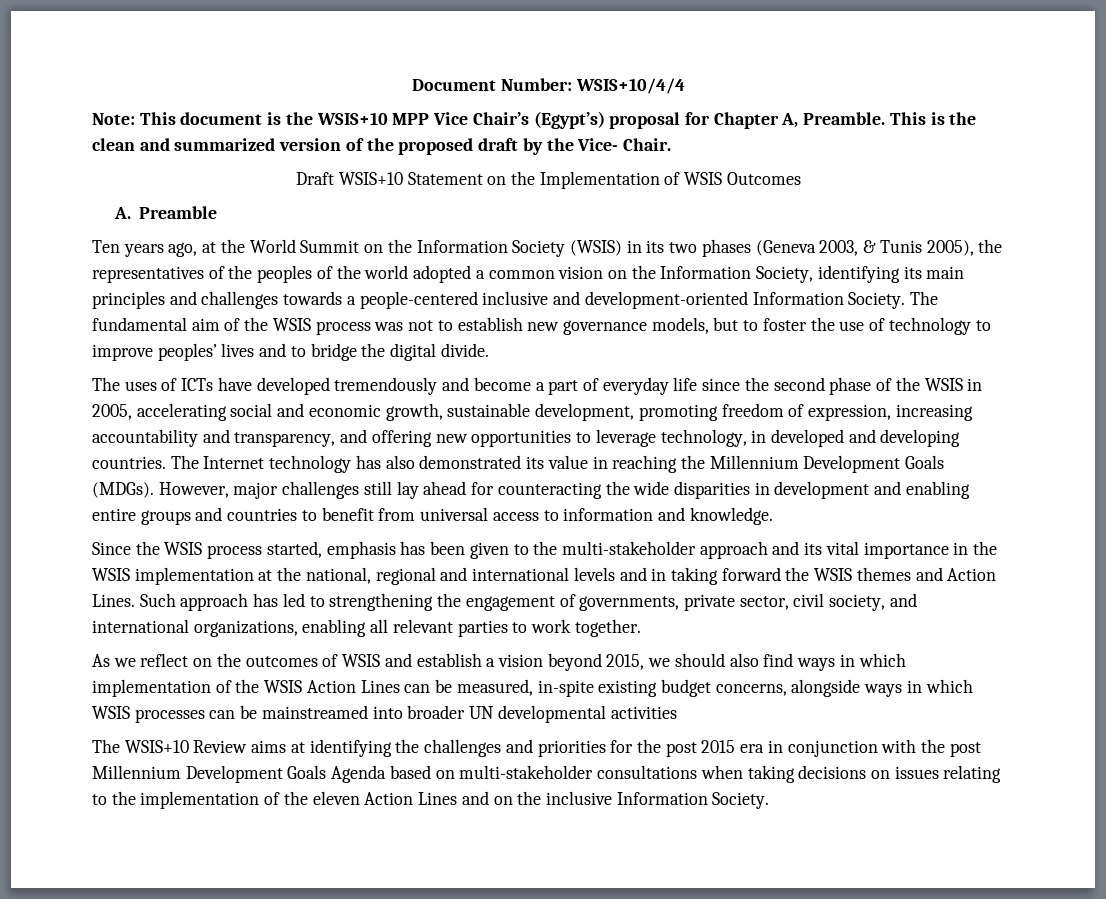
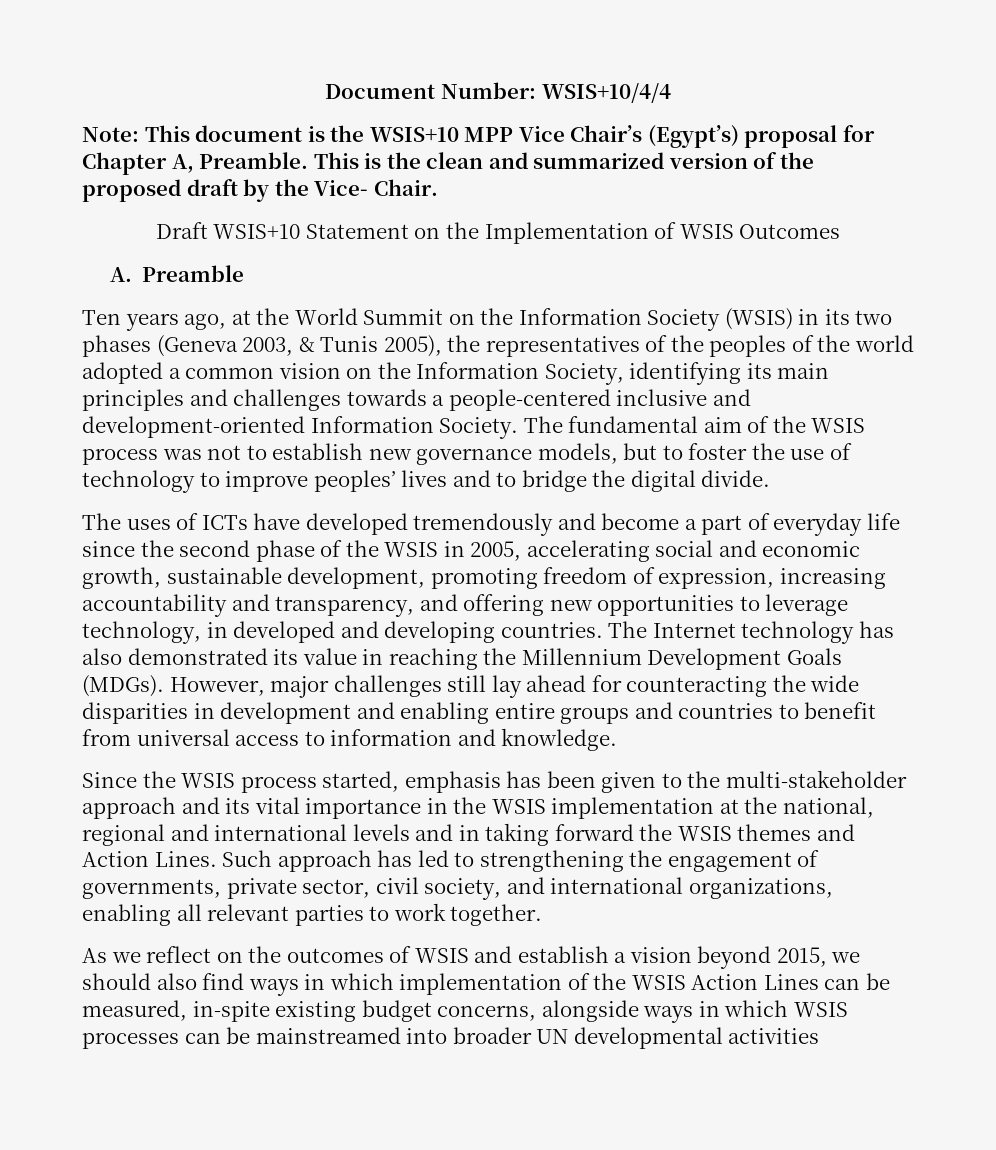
- The WSIS+10 Review aims at identifying the challenges and priorities for the post 2015 era in conjunction with the post Millennium Development Goals Agenda based on multi-stakeholder consultations when taking decisions on issues relating to the implementation of the eleven Action Lines and on the inclusive Information Society.

